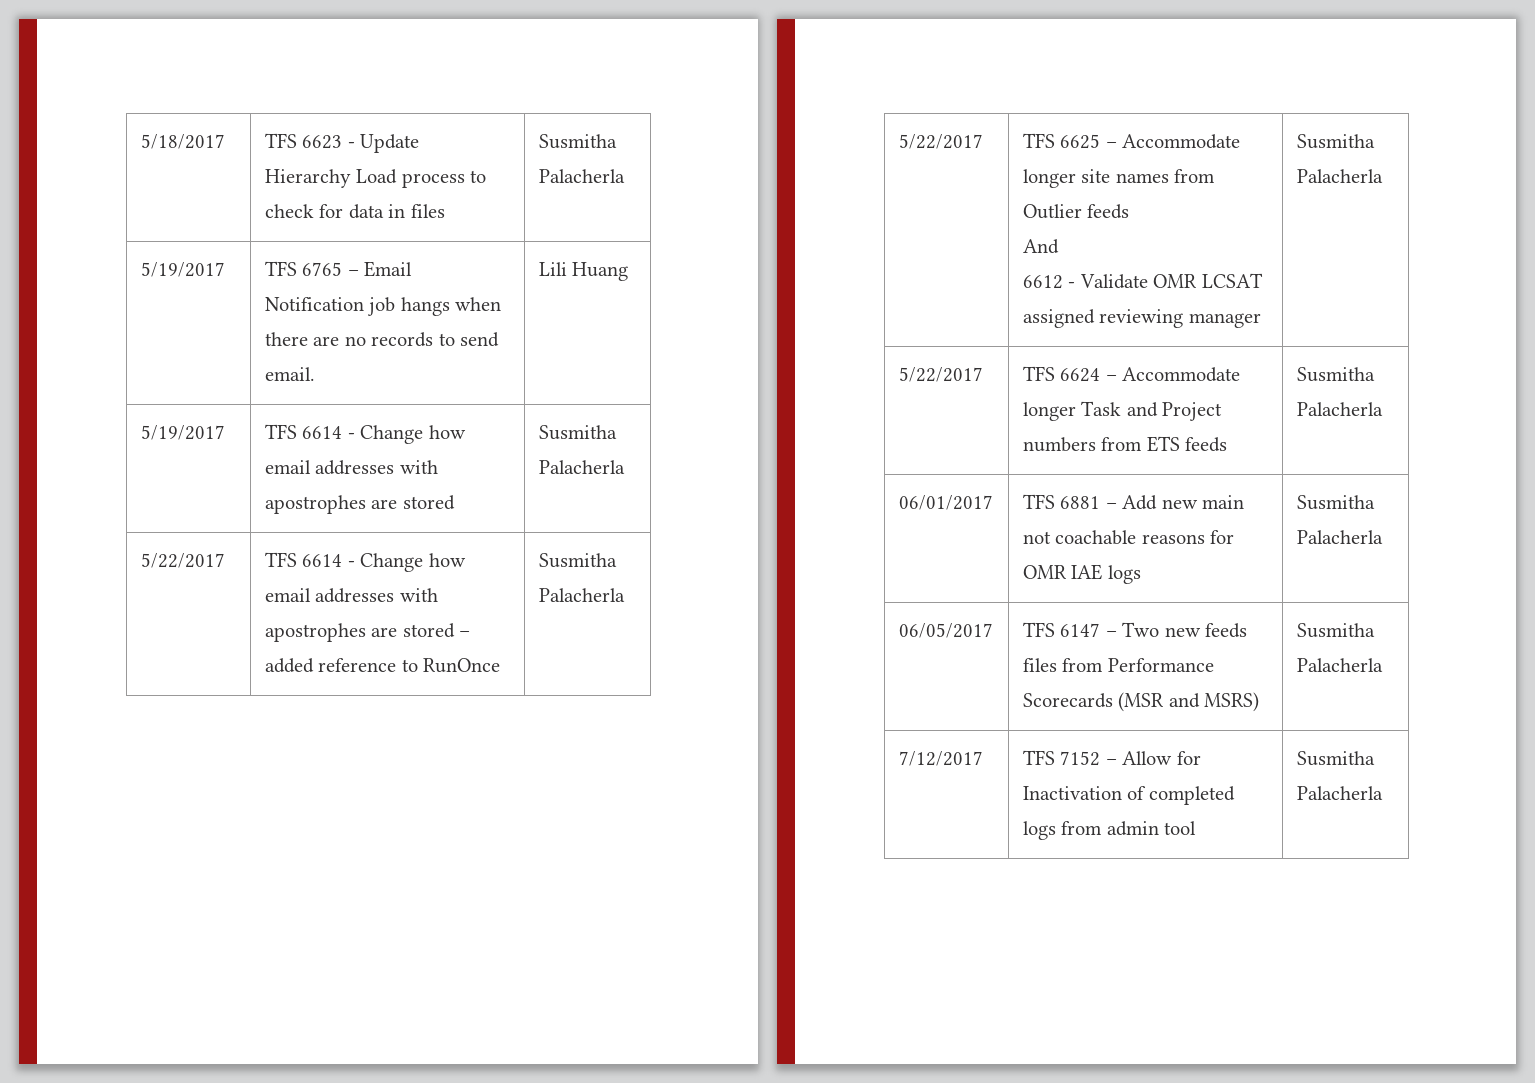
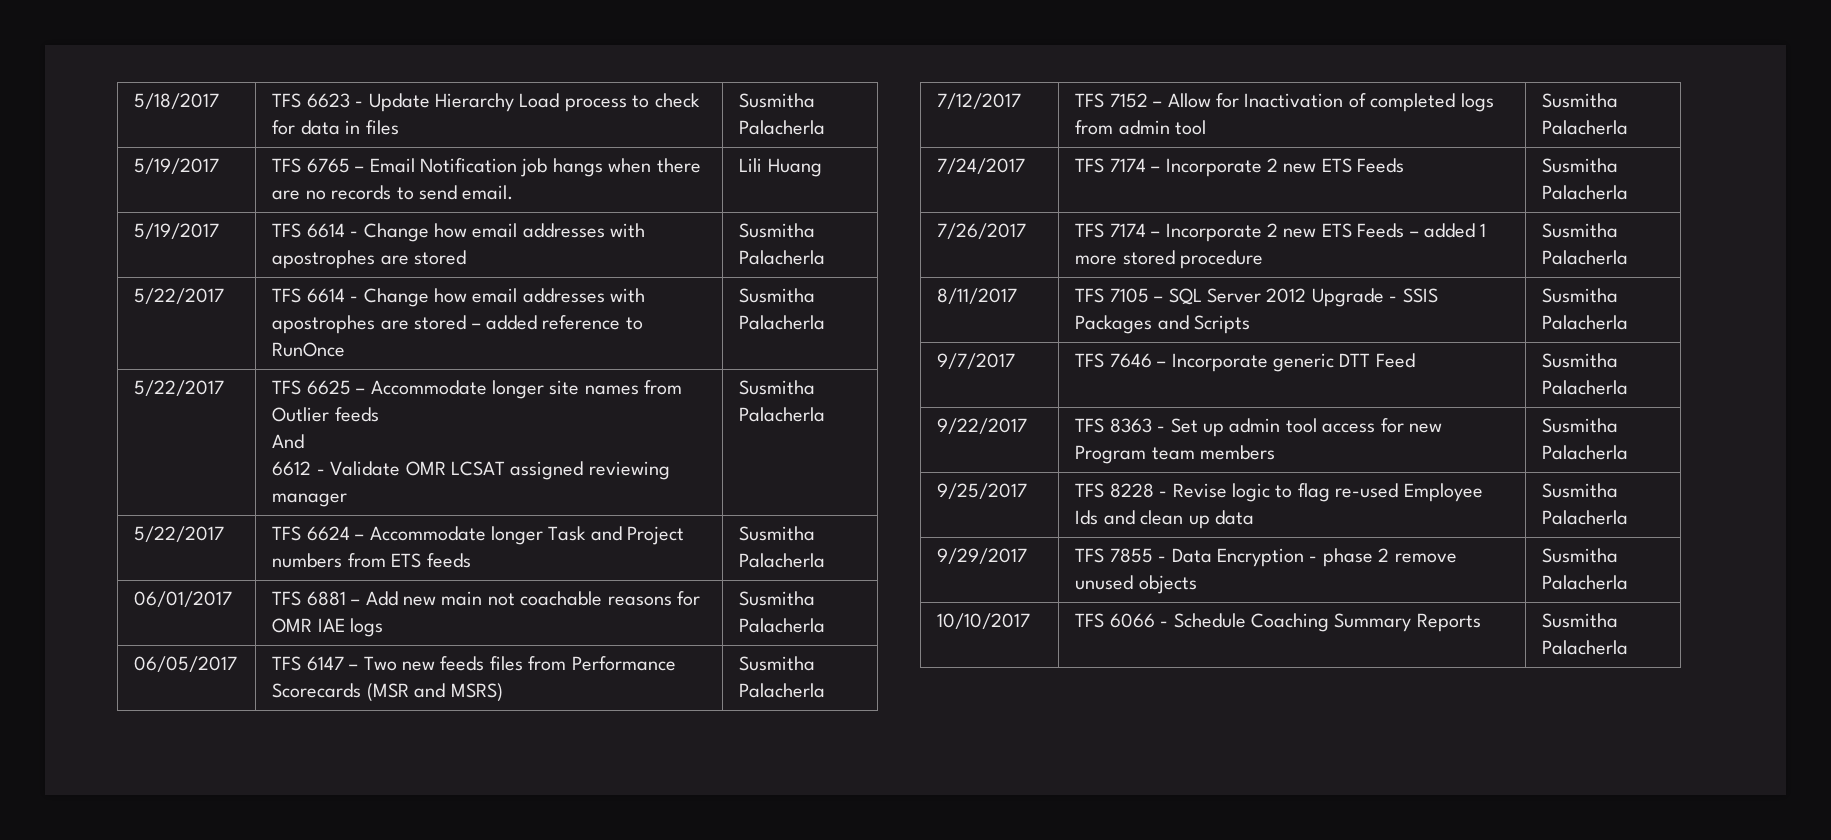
+ 7/24/2017 | TFS 7174 – Incorporate 2 new ETS Feeds | Susmitha Palacherla
+ 7/26/2017 | TFS 7174 – Incorporate 2 new ETS Feeds – added 1 more stored procedure | Susmitha Palacherla
+ 8/11/2017 | TFS 7105 – SQL Server 2012 Upgrade - SSIS Packages and Scripts | Susmitha Palacherla
+ 9/7/2017 | TFS 7646 – Incorporate generic DTT Feed | Susmitha Palacherla
+ 9/22/2017 | TFS 8363 - Set up admin tool access for new Program team members | Susmitha Palacherla
+ 9/25/2017 | TFS 8228 - Revise logic to flag re-used Employee Ids and clean up data | Susmitha Palacherla
+ 9/29/2017 | TFS 7855 - Data Encryption - phase 2 remove unused objects | Susmitha Palacherla
+ 10/10/2017 | TFS 6066 - Schedule Coaching Summary Reports | Susmitha Palacherla

